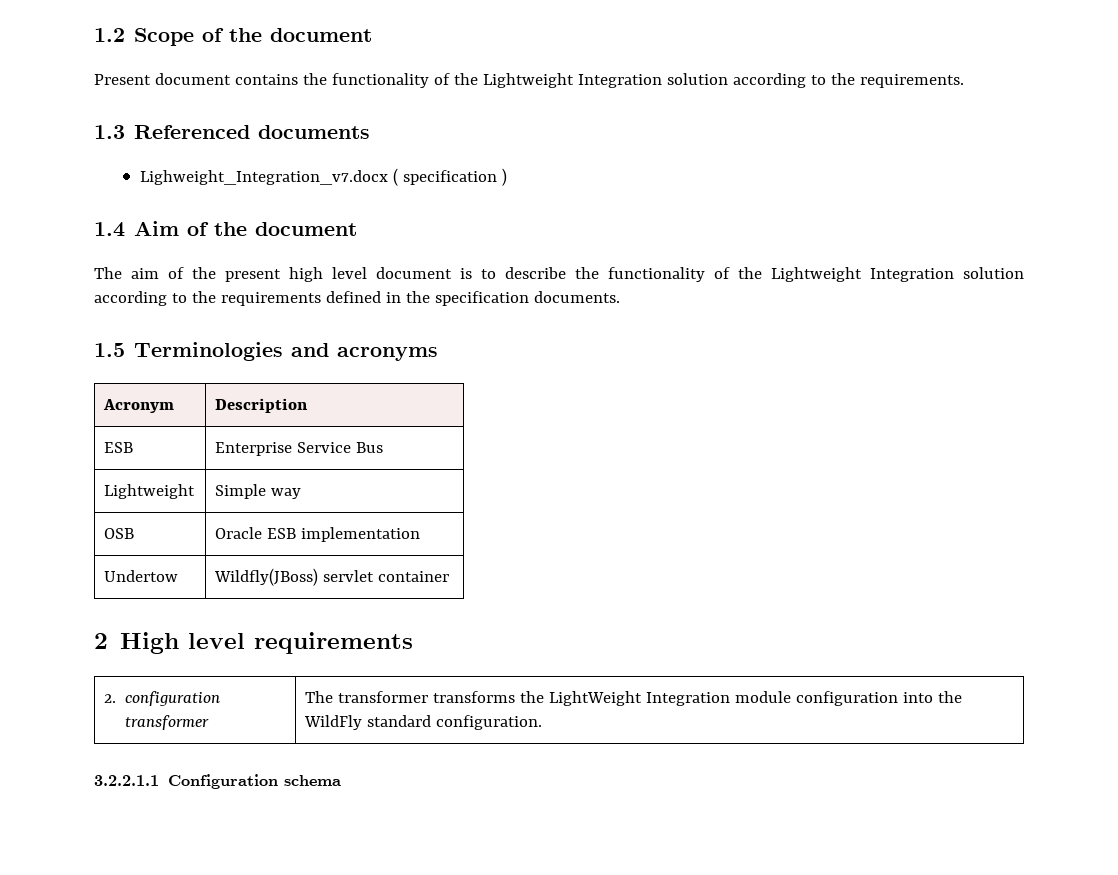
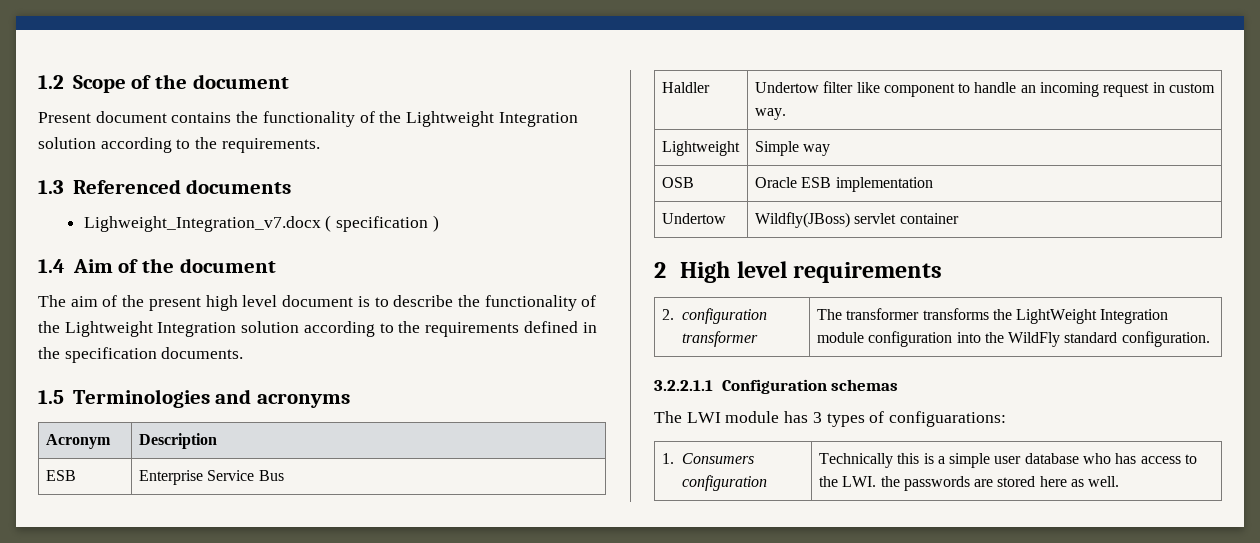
+ Haldler | Undertow filter like component to handle an incoming request in custom way.
- 3.2.2.1.1 Configuration schema
+ 3.2.2.1.1 Configuration schemas
+ The LWI module has 3 types of configuarations:
+ 1. Consumers configuration | Technically this is a simple user database who has access to the LWI. the passwords are stored here as well.

